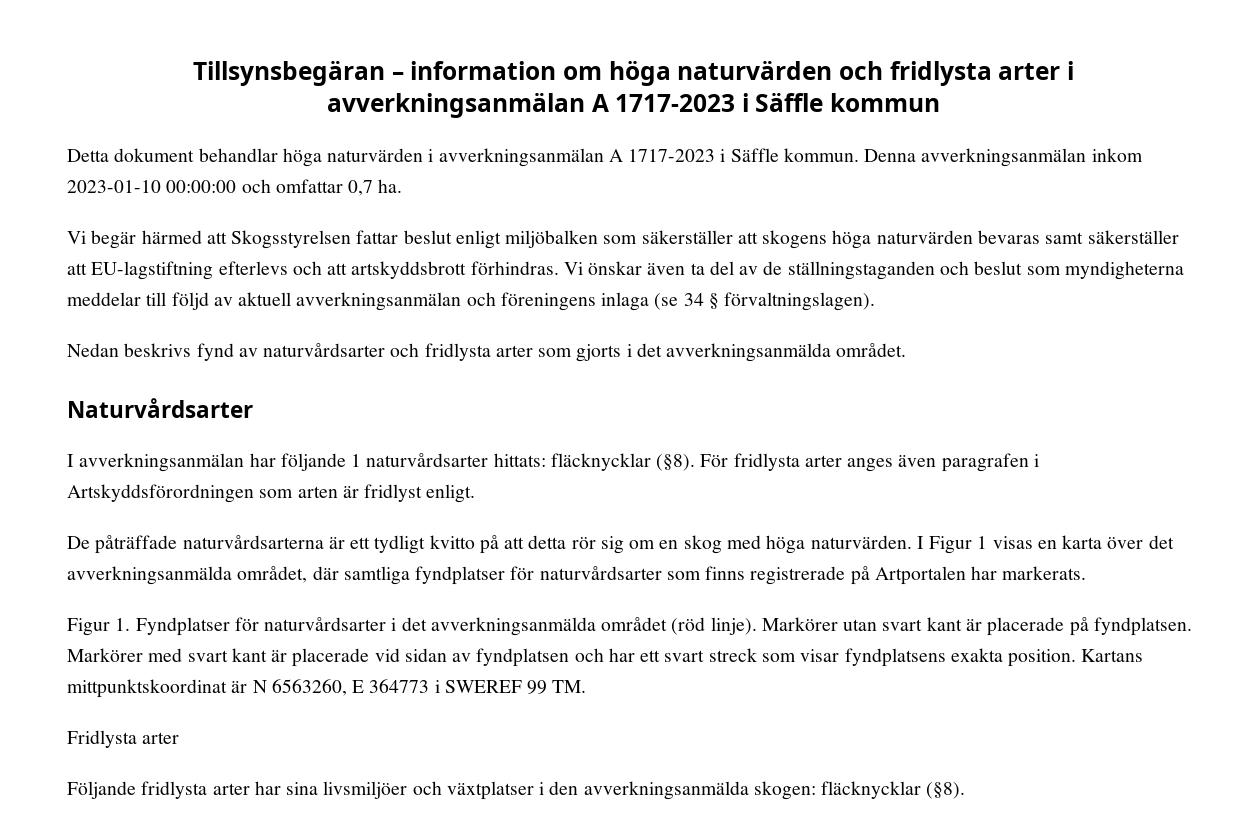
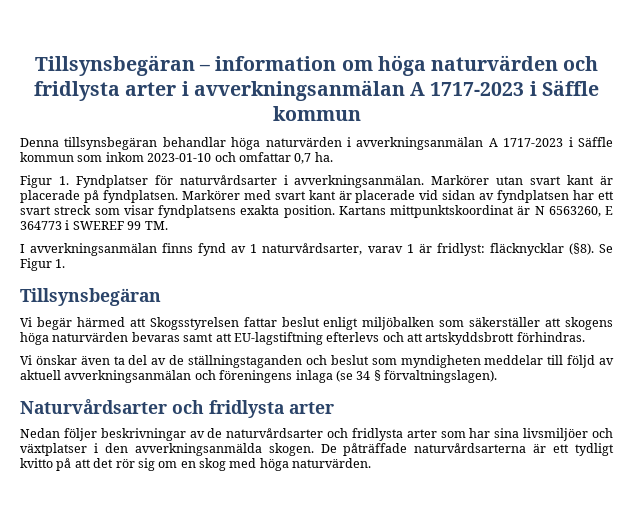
- Detta dokument behandlar höga naturvärden i avverkningsanmälan A 1717-2023 i Säffle kommun. Denna avverkningsanmälan inkom 2023-01-10 00:00:00 och omfattar 0,7 ha.
+ Denna tillsynsbegäran behandlar höga naturvärden i avverkningsanmälan A 1717-2023 i Säffle kommun som inkom 2023-01-10 och omfattar 0,7 ha.
- Vi begär härmed att Skogsstyrelsen fattar beslut enligt miljöbalken som säkerställer att skogens höga naturvärden bevaras samt säkerställer att EU-lagstiftning efterlevs och att artskyddsbrott förhindras. Vi önskar även ta del av de ställningstaganden och beslut som myndigheterna meddelar till följd av aktuell avverkningsanmälan och föreningens inlaga (se 34 § förvaltningslagen).
- Nedan beskrivs fynd av naturvårdsarter och fridlysta arter som gjorts i det avverkningsanmälda området.
- Naturvårdsarter
- I avverkningsanmälan har följande 1 naturvårdsarter hittats: fläcknycklar (§8). För fridlysta arter anges även paragrafen i Artskyddsförordningen som arten är fridlyst enligt.
- De påträffade naturvårdsarterna är ett tydligt kvitto på att detta rör sig om en skog med höga naturvärden. I Figur 1 visas en karta över det avverkningsanmälda området, där samtliga fyndplatser för naturvårdsarter som finns registrerade på Artportalen har markerats.
- Figur 1. Fyndplatser för naturvårdsarter i det avverkningsanmälda området (röd linje).
+ Figur 1. Fyndplatser för naturvårdsarter i avverkningsanmälan.
- Markörer med svart kant är placerade vid sidan av fyndplatsen och har ett svart streck som visar fyndplatsens exakta position.
+ Markörer med svart kant är placerade vid sidan av fyndplatsen har ett svart streck som visar fyndplatsens exakta position.
- Fridlysta arter
- Följande fridlysta arter har sina livsmiljöer och växtplatser i den avverkningsanmälda skogen: fläcknycklar (§8).
+ I avverkningsanmälan finns fynd av 1 naturvårdsarter, varav 1 är fridlyst: fläcknycklar (§8). Se Figur 1.
+ Tillsynsbegäran
+ Vi begär härmed att Skogsstyrelsen fattar beslut enligt miljöbalken som säkerställer att skogens höga naturvärden bevaras samt att EU-lagstiftning efterlevs och att artskyddsbrott förhindras.
+ Vi önskar även ta del av de ställningstaganden och beslut som myndigheten meddelar till följd av aktuell avverkningsanmälan och föreningens inlaga (se 34 § förvaltningslagen).
+ Naturvårdsarter och fridlysta arter
+ Nedan följer beskrivningar av de naturvårdsarter och fridlysta arter som har sina livsmiljöer och växtplatser i den avverkningsanmälda skogen. De påträffade naturvårdsarterna är ett tydligt kvitto på att det rör sig om en skog med höga naturvärden.

